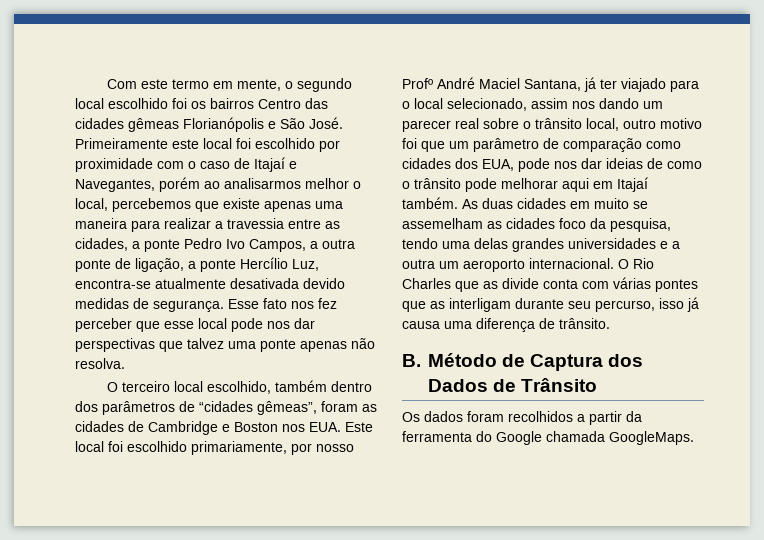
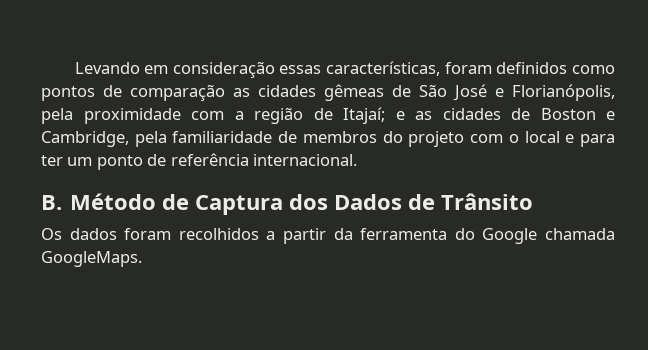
- Com este termo em mente, o segundo local escolhido foi os bairros Centro das cidades gêmeas Florianópolis e São José. Primeiramente este local foi escolhido por proximidade com o caso de Itajaí e Navegantes, porém ao analisarmos melhor o local, percebemos que existe apenas uma maneira para realizar a travessia entre as cidades, a ponte Pedro Ivo Campos, a outra ponte de ligação, a ponte Hercílio Luz, encontra-se atualmente desativada devido medidas de segurança. Esse fato nos fez perceber que esse local pode nos dar perspectivas que talvez uma ponte apenas não resolva.
- O terceiro local escolhido, também dentro dos parâmetros de “cidades gêmeas”, foram as cidades de Cambridge e Boston nos EUA. Este local foi escolhido primariamente, por nosso Profº André Maciel Santana, já ter viajado para o local selecionado, assim nos dando um parecer real sobre o trânsito local, outro motivo foi que um parâmetro de comparação como cidades dos EUA, pode nos dar ideias de como o trânsito pode melhorar aqui em Itajaí também. As duas cidades em muito se assemelham as cidades foco da pesquisa, tendo uma delas grandes universidades e a outra um aeroporto internacional. O Rio Charles que as divide conta com várias pontes que as interligam durante seu percurso, isso já causa uma diferença de trânsito.
+ Levando em consideração essas características, foram definidos como pontos de comparação as cidades gêmeas de São José e Florianópolis, pela proximidade com a região de Itajaí; e as cidades de Boston e Cambridge, pela familiaridade de membros do projeto com o local e para ter um ponto de referência internacional.

